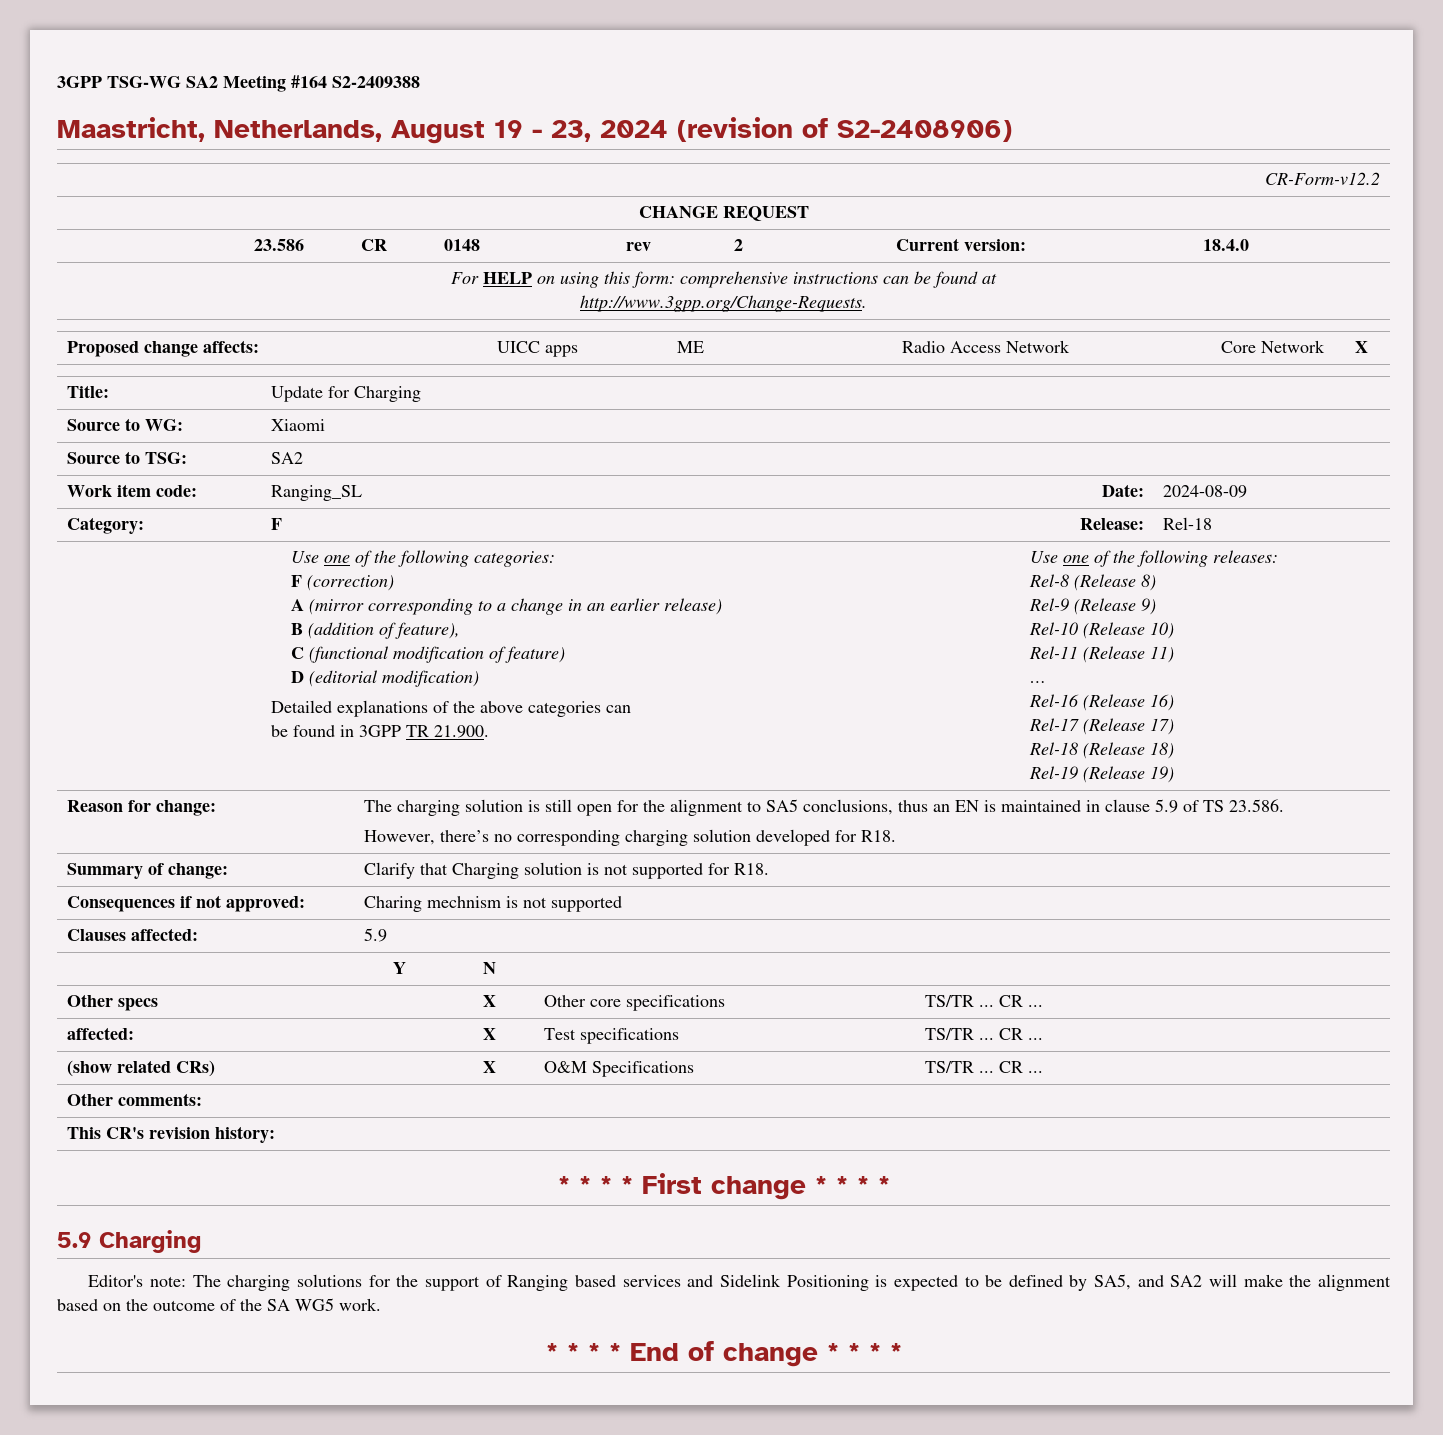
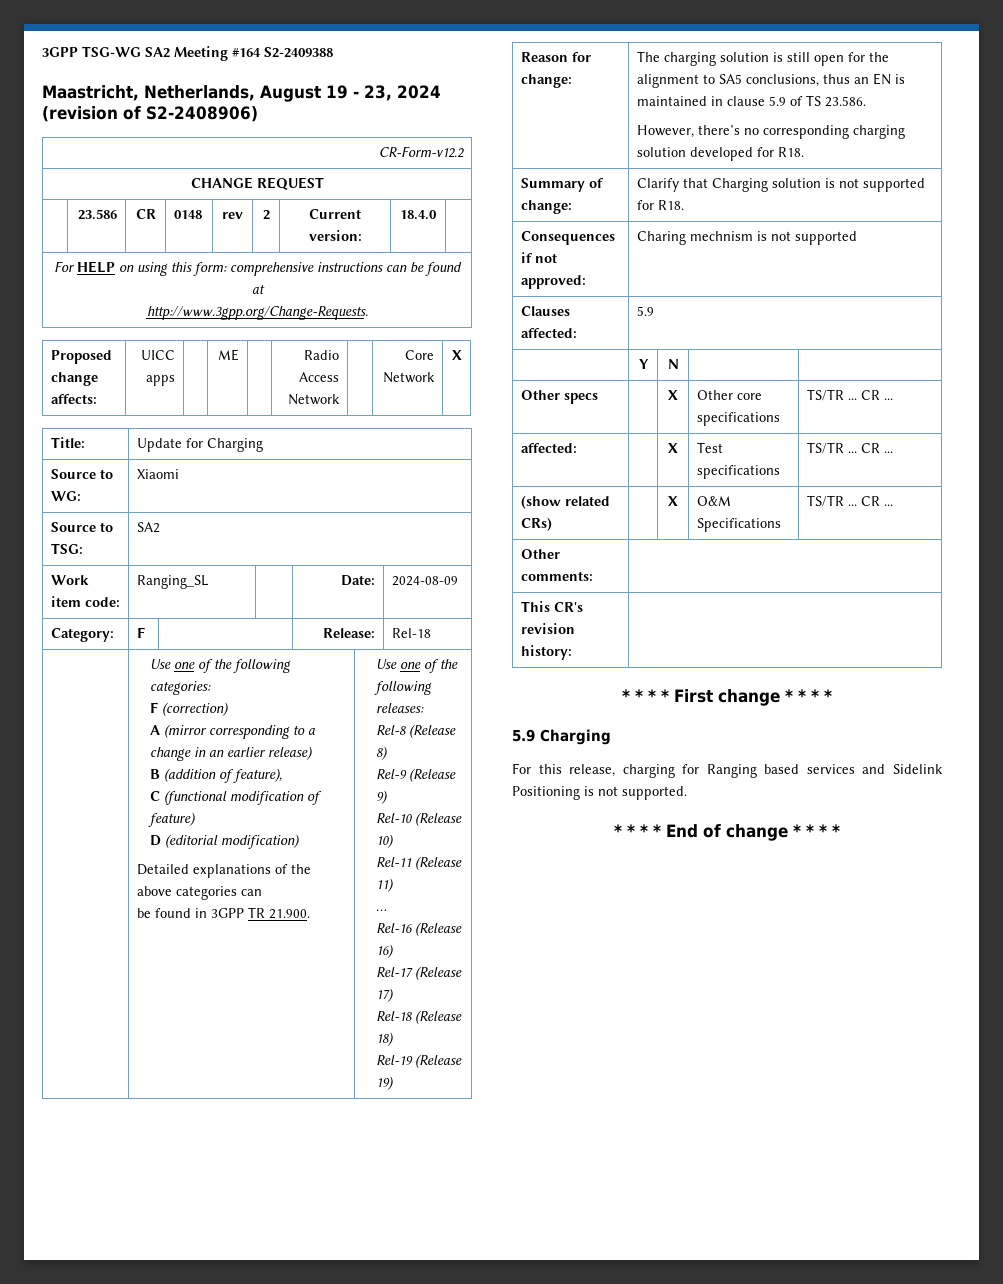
- Editor's note: The charging solutions for the support of Ranging based services and Sidelink Positioning is expected to be defined by SA5, and SA2 will make the alignment based on the outcome of the SA WG5 work.
+ For this release, charging for Ranging based services and Sidelink Positioning is not supported.

